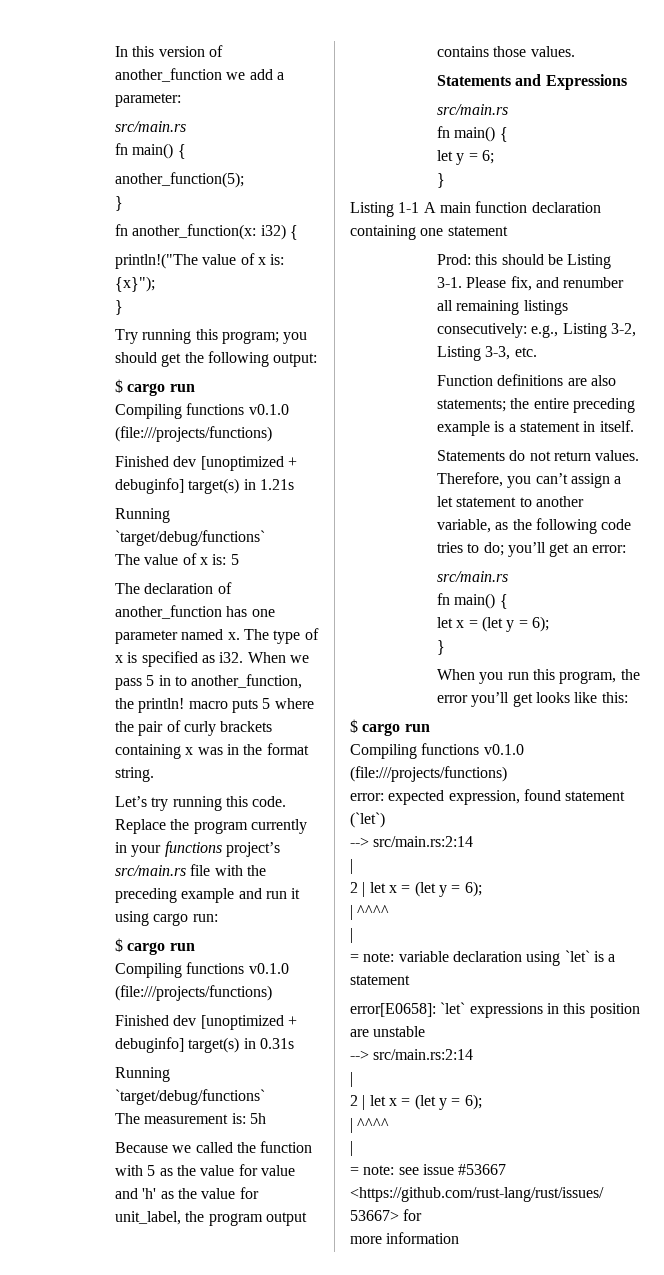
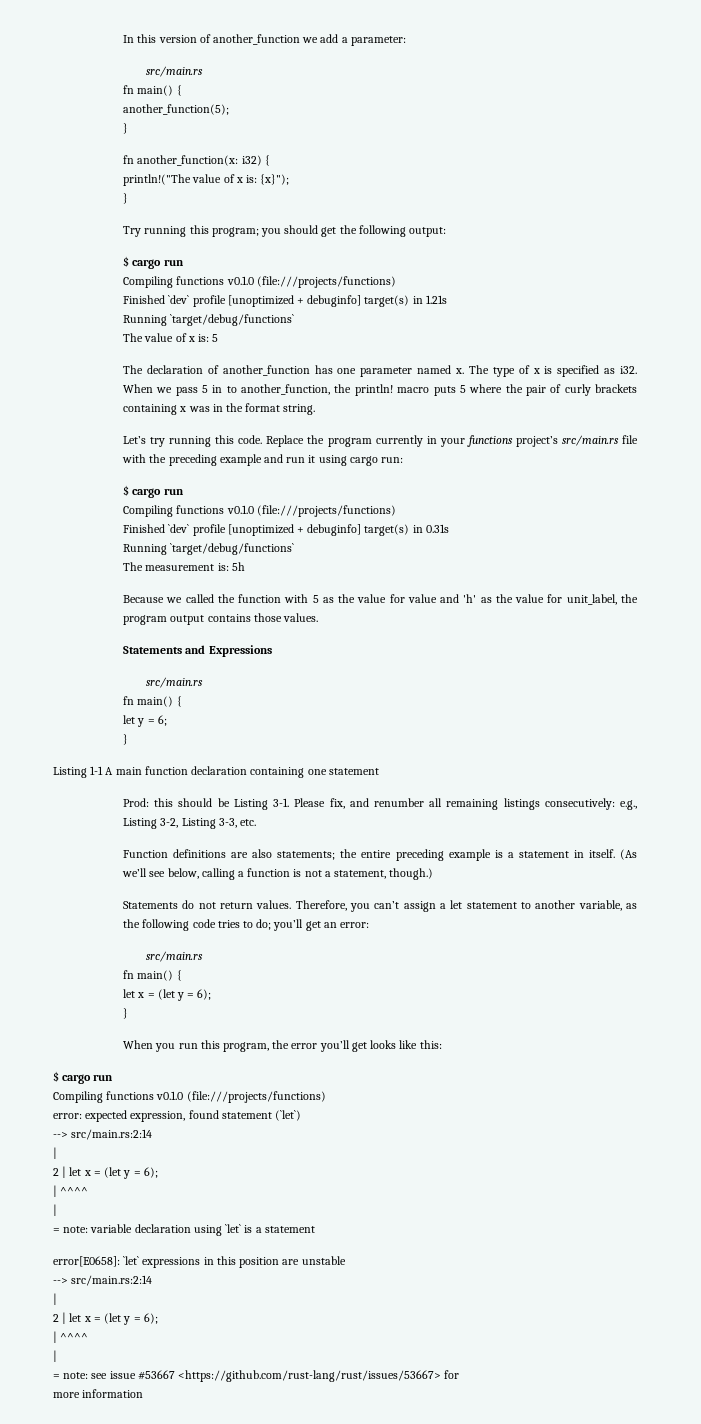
- Finished dev [unoptimized + debuginfo] target(s) in 1.21s
+ Finished `dev` profile [unoptimized + debuginfo] target(s) in 1.21s
- Finished dev [unoptimized + debuginfo] target(s) in 0.31s
+ Finished `dev` profile [unoptimized + debuginfo] target(s) in 0.31s
+ (As we’ll see below, calling a function is not a statement, though.)

